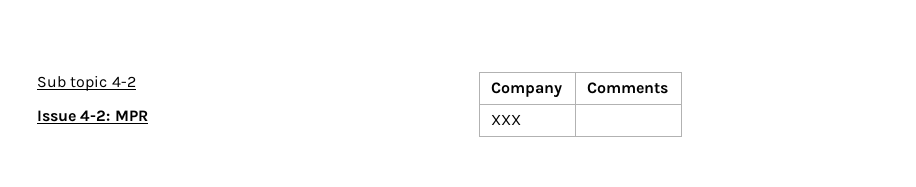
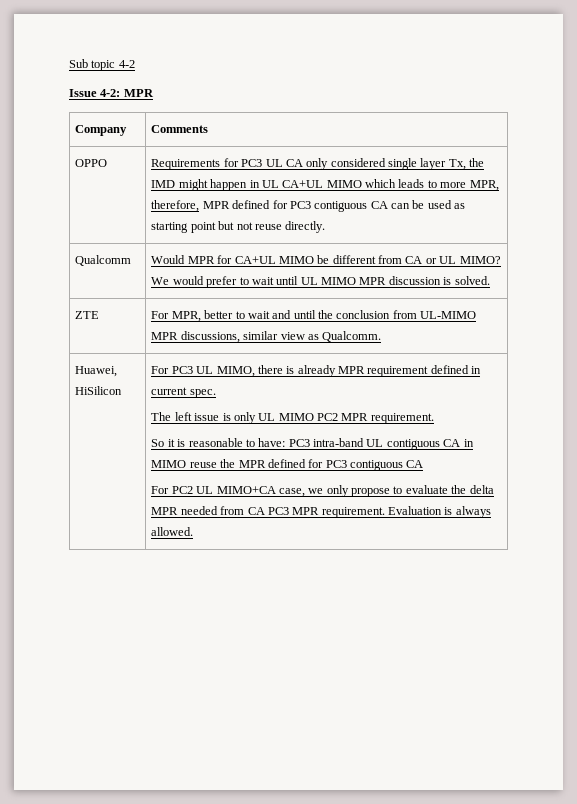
- XXX
+ OPPO | Requirements for PC3 UL CA only considered single layer Tx, the IMD might happen in UL CA+UL MIMO which leads to more MPR, therefore, MPR defined for PC3 contiguous CA can be used as starting point but not reuse directly.
+ Qualcomm | Would MPR for CA+UL MIMO be different from CA or UL MIMO? We would prefer to wait until UL MIMO MPR discussion is solved.
+ ZTE | For MPR, better to wait and until the conclusion from UL-MIMO MPR discussions, similar view as Qualcomm.
+ Huawei, HiSilicon | For PC3 UL MIMO, there is already MPR requirement defined in current spec.
+ The left issue is only UL MIMO PC2 MPR requirement.
+ So it is reasonable to have: PC3 intra-band UL contiguous CA in MIMO reuse the MPR defined for PC3 contiguous CA
+ For PC2 UL MIMO+CA case, we only propose to evaluate the delta MPR needed from CA PC3 MPR requirement. Evaluation is always allowed.

